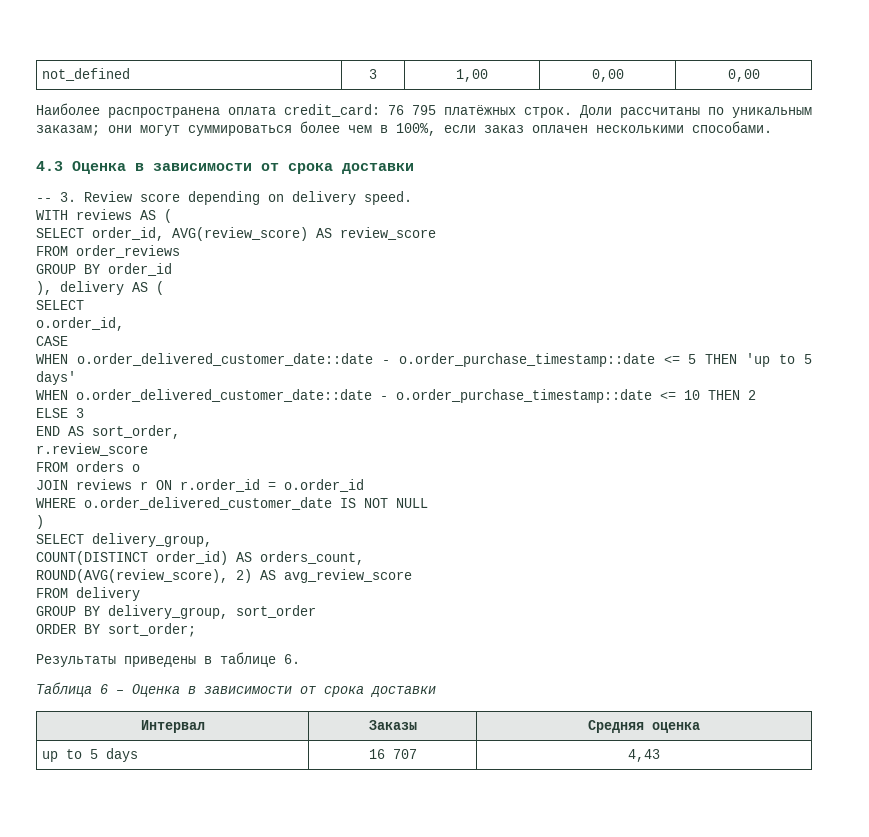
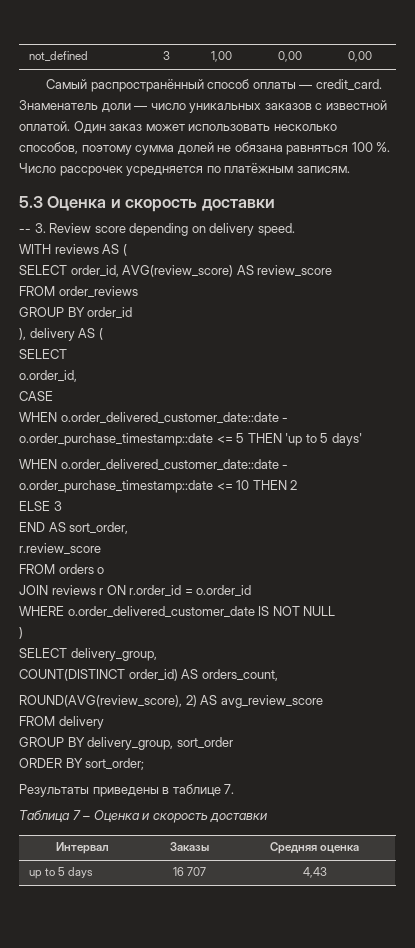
- Наиболее распространена оплата credit_card: 76 795 платёжных строк. Доли рассчитаны по уникальным заказам; они могут суммироваться более чем в 100%, если заказ оплачен несколькими способами.
- 4.3 Оценка в зависимости от срока доставки
+ Самый распространённый способ оплаты — credit_card. Знаменатель доли — число уникальных заказов с известной оплатой. Один заказ может использовать несколько способов, поэтому сумма долей не обязана равняться 100 %. Число рассрочек усредняется по платёжным записям.
+ 5.3 Оценка и скорость доставки
- Результаты приведены в таблице 6.
+ Результаты приведены в таблице 7.
- Таблица 6 – Оценка в зависимости от срока доставки
+ Таблица 7 – Оценка и скорость доставки

